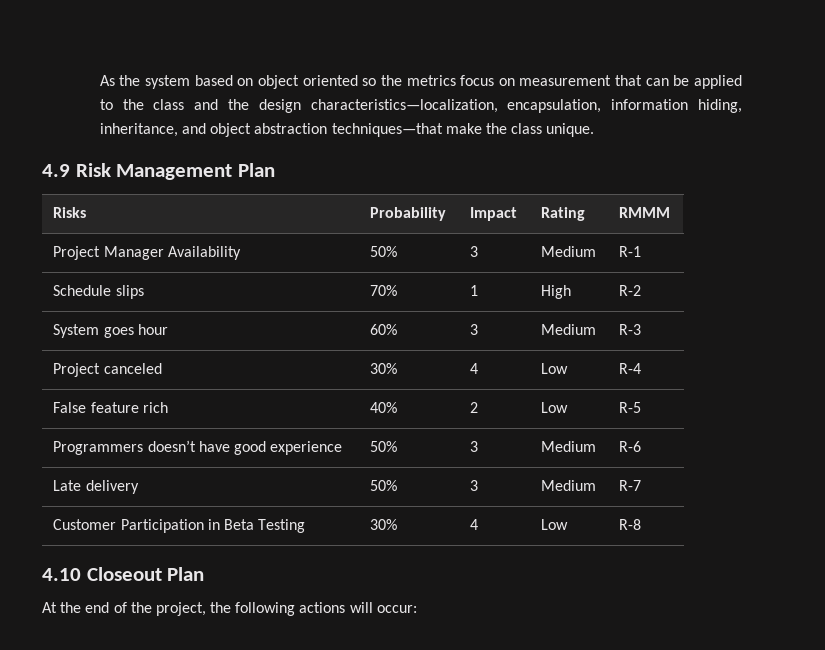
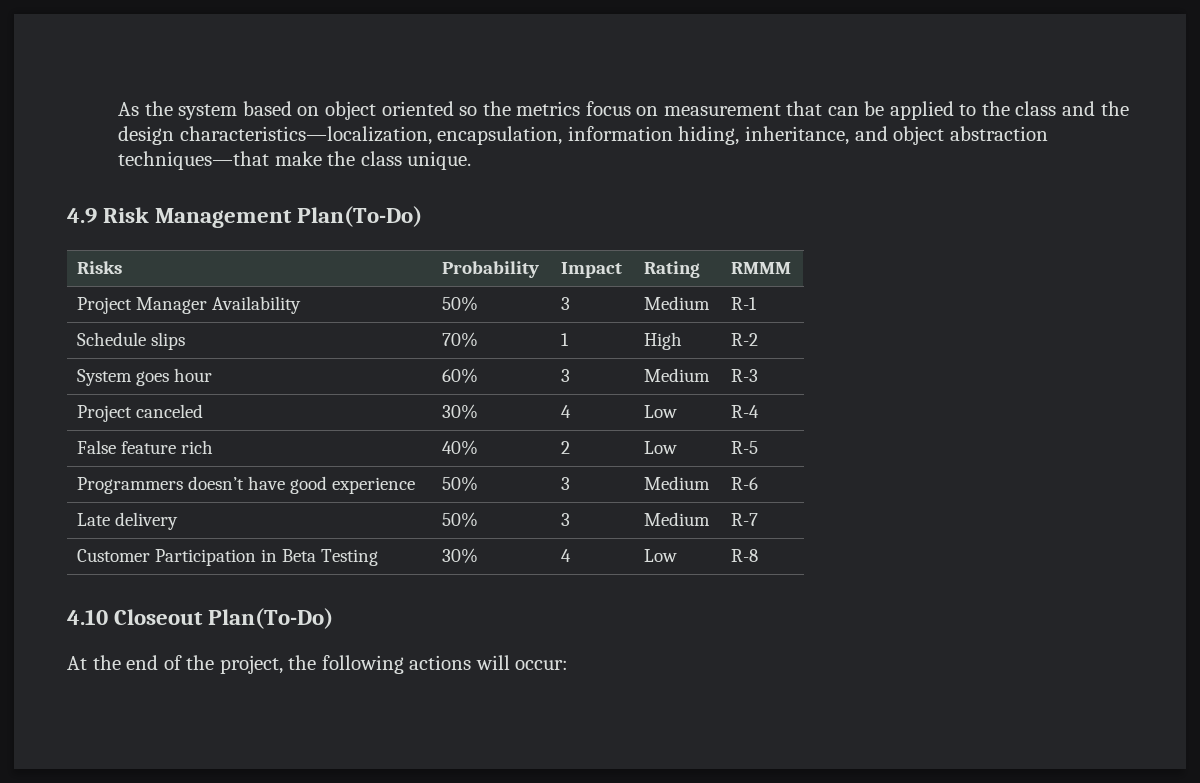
- 4.9 Risk Management Plan
+ 4.9 Risk Management Plan(To-Do)
- 4.10 Closeout Plan
+ 4.10 Closeout Plan(To-Do)

